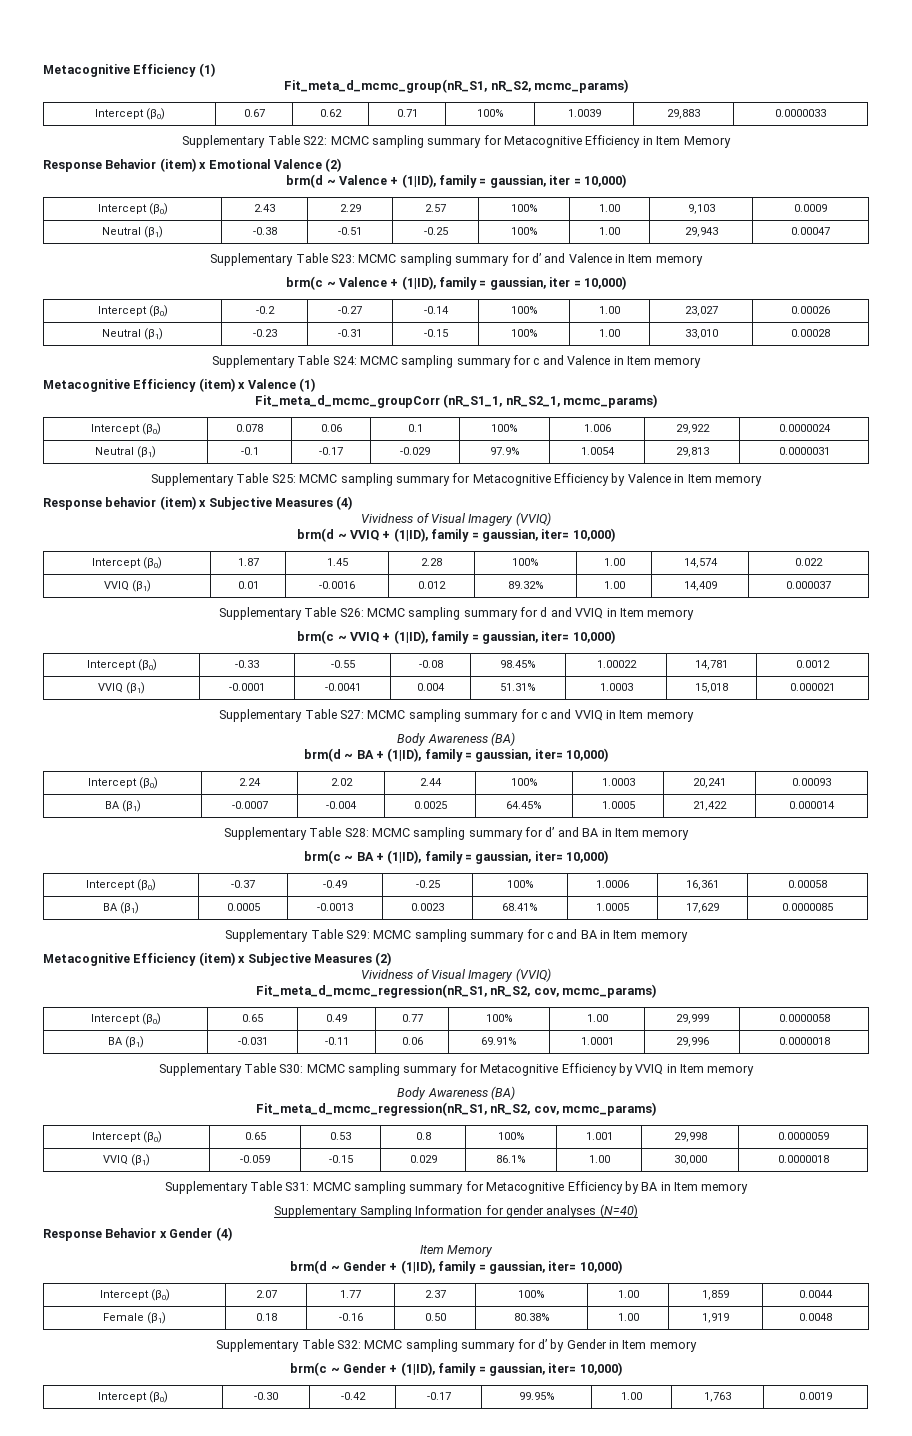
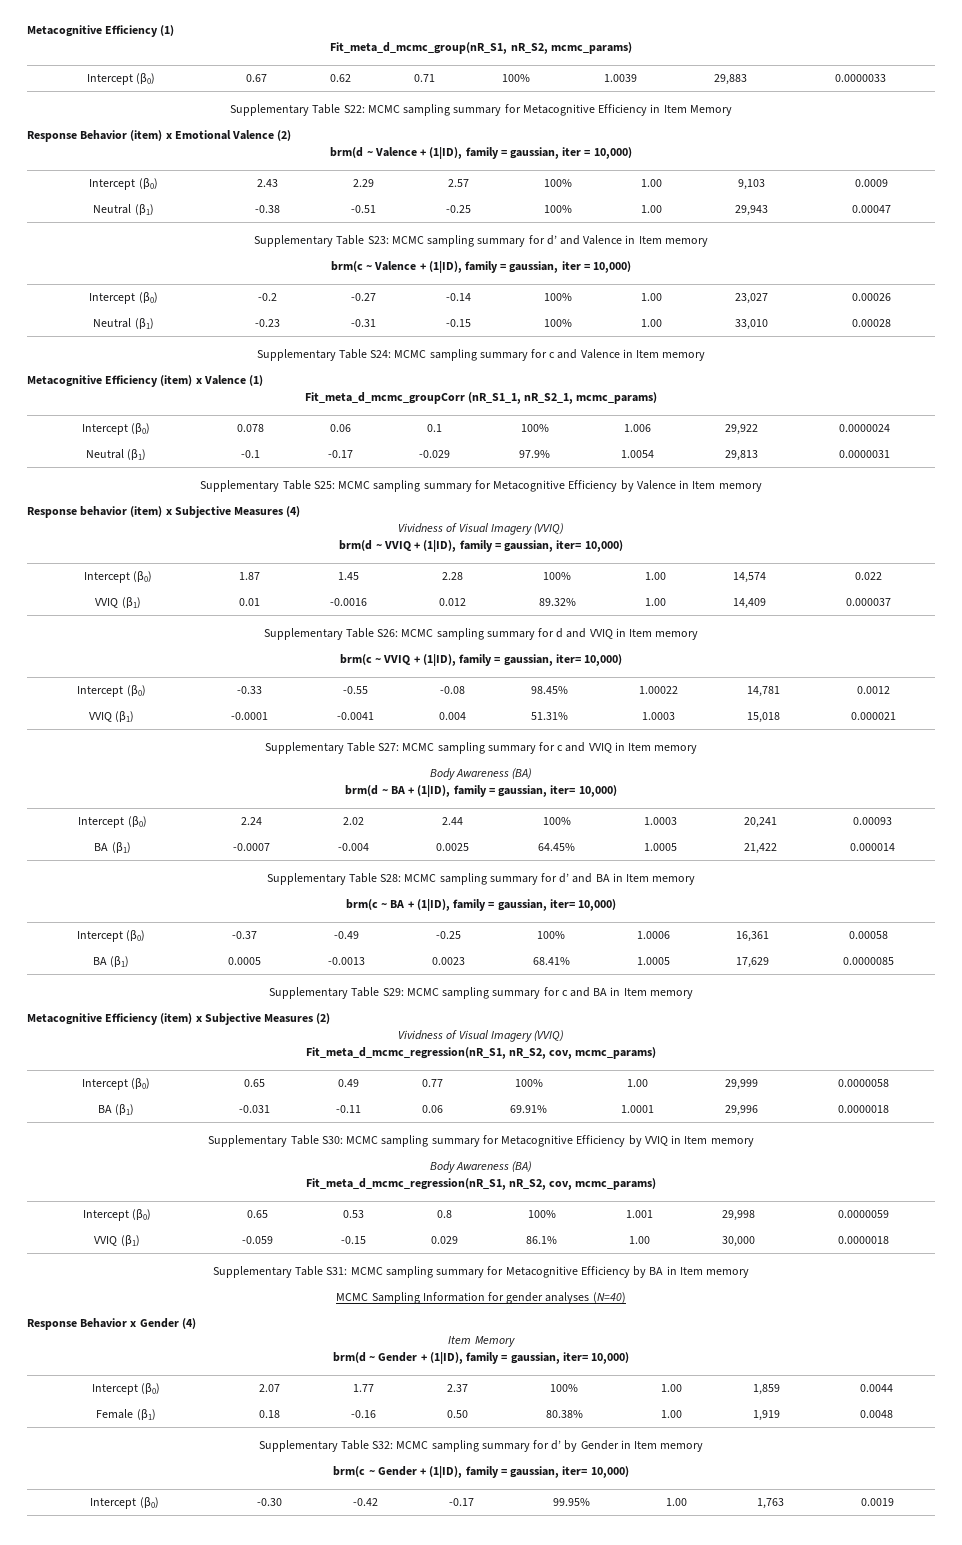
- Supplementary Sampling Information for gender analyses (N=40)
+ MCMC Sampling Information for gender analyses (N=40)

